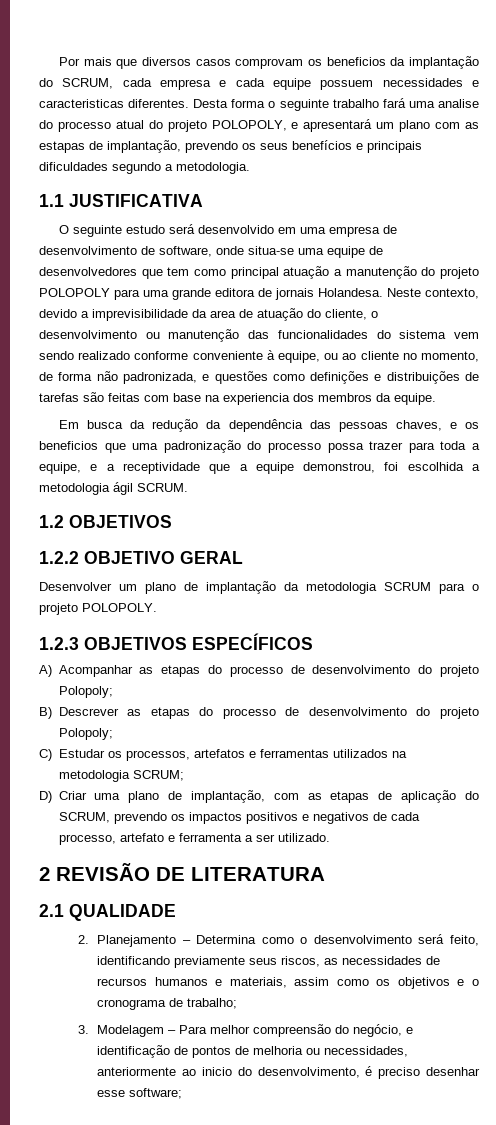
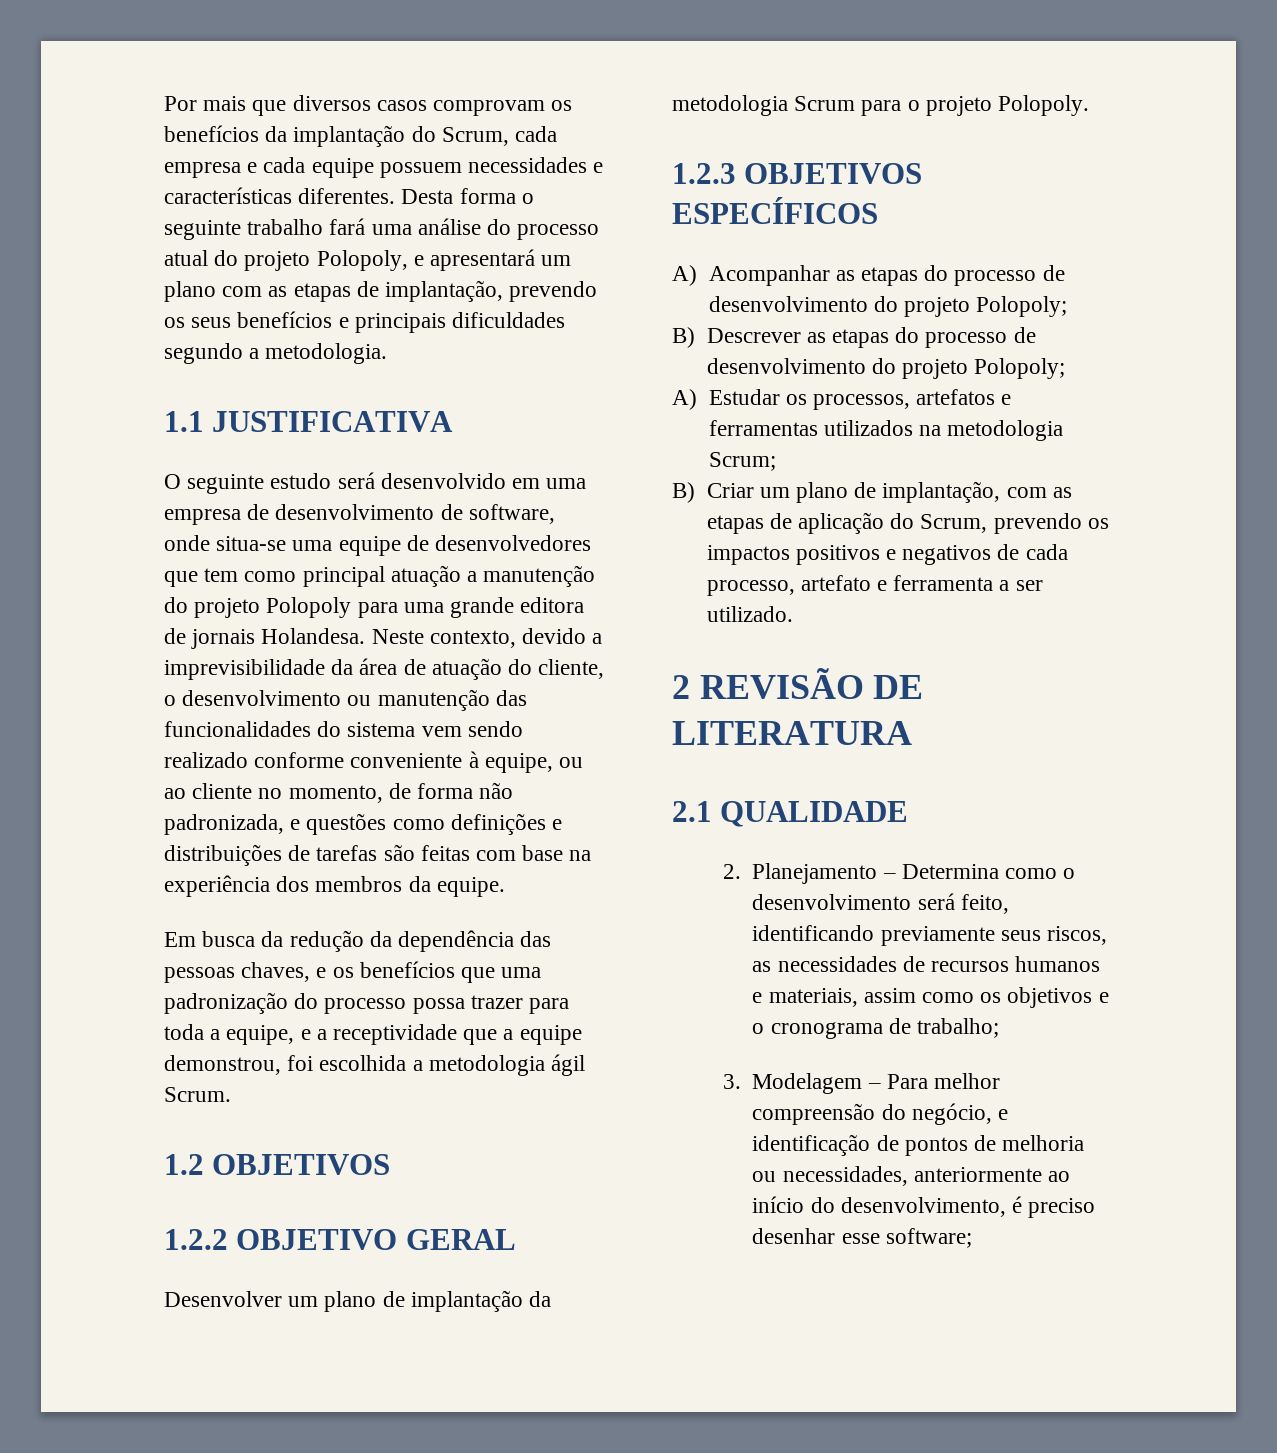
- Por mais que diversos casos comprovam os beneficios da implantação do SCRUM, cada empresa e cada equipe possuem necessidades e caracteristicas diferentes.
+ Por mais que diversos casos comprovam os benefícios da implantação do Scrum, cada empresa e cada equipe possuem necessidades e características diferentes.
- Desta forma o seguinte trabalho fará uma analise do processo atual do projeto POLOPOLY, e apresentará um plano com as estapas de implantação, prevendo os seus benefícios e principais dificuldades segundo a metodologia.
+ Desta forma o seguinte trabalho fará uma análise do processo atual do projeto Polopoly, e apresentará um plano com as etapas de implantação, prevendo os seus benefícios e principais dificuldades segundo a metodologia.
- O seguinte estudo será desenvolvido em uma empresa de desenvolvimento de software, onde situa-se uma equipe de desenvolvedores que tem como principal atuação a manutenção do projeto POLOPOLY para uma grande editora de jornais Holandesa.
+ O seguinte estudo será desenvolvido em uma empresa de desenvolvimento de software, onde situa-se uma equipe de desenvolvedores que tem como principal atuação a manutenção do projeto Polopoly para uma grande editora de jornais Holandesa.
- Neste contexto, devido a imprevisibilidade da area de atuação do cliente, o desenvolvimento ou manutenção das funcionalidades do sistema vem sendo realizado conforme conveniente à equipe, ou ao cliente no momento, de forma não padronizada, e questões como definições e distribuições de tarefas são feitas com base na experiencia dos membros da equipe.
+ Neste contexto, devido a imprevisibilidade da área de atuação do cliente, o desenvolvimento ou manutenção das funcionalidades do sistema vem sendo realizado conforme conveniente à equipe, ou ao cliente no momento, de forma não padronizada, e questões como definições e distribuições de tarefas são feitas com base na experiência dos membros da equipe.
- Em busca da redução da dependência das pessoas chaves, e os beneficios que uma padronização do processo possa trazer para toda a equipe, e a receptividade que a equipe demonstrou, foi escolhida a metodologia ágil SCRUM.
+ Em busca da redução da dependência das pessoas chaves, e os benefícios que uma padronização do processo possa trazer para toda a equipe, e a receptividade que a equipe demonstrou, foi escolhida a metodologia ágil Scrum.
- Desenvolver um plano de implantação da metodologia SCRUM para o projeto POLOPOLY.
+ Desenvolver um plano de implantação da metodologia Scrum para o projeto Polopoly.
- C) Estudar os processos, artefatos e ferramentas utilizados na metodologia SCRUM;
- D) Criar uma plano de implantação, com as etapas de aplicação do SCRUM, prevendo os impactos positivos e negativos de cada processo, artefato e ferramenta a ser utilizado.
+ A) Estudar os processos, artefatos e ferramentas utilizados na metodologia Scrum;
+ B) Criar um plano de implantação, com as etapas de aplicação do Scrum, prevendo os impactos positivos e negativos de cada processo, artefato e ferramenta a ser utilizado.
- 3. Modelagem – Para melhor compreensão do negócio, e identificação de pontos de melhoria ou necessidades, anteriormente ao inicio do desenvolvimento, é preciso desenhar esse software;
+ 3. Modelagem – Para melhor compreensão do negócio, e identificação de pontos de melhoria ou necessidades, anteriormente ao início do desenvolvimento, é preciso desenhar esse software;

